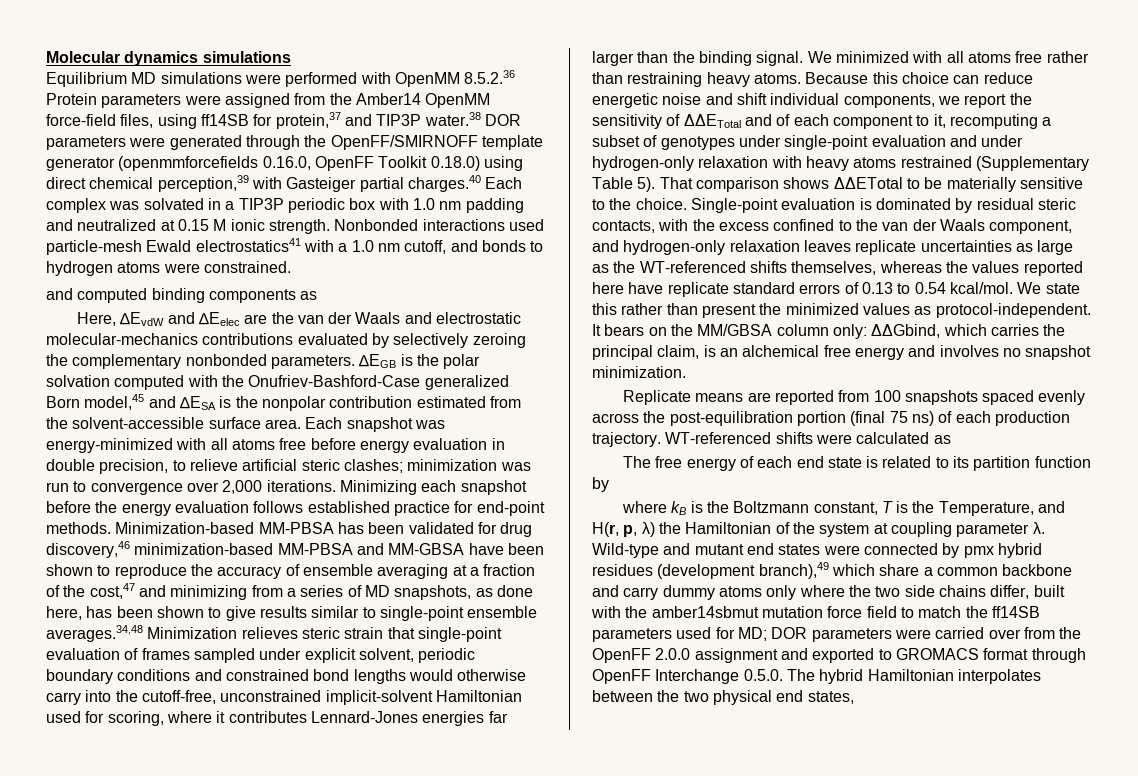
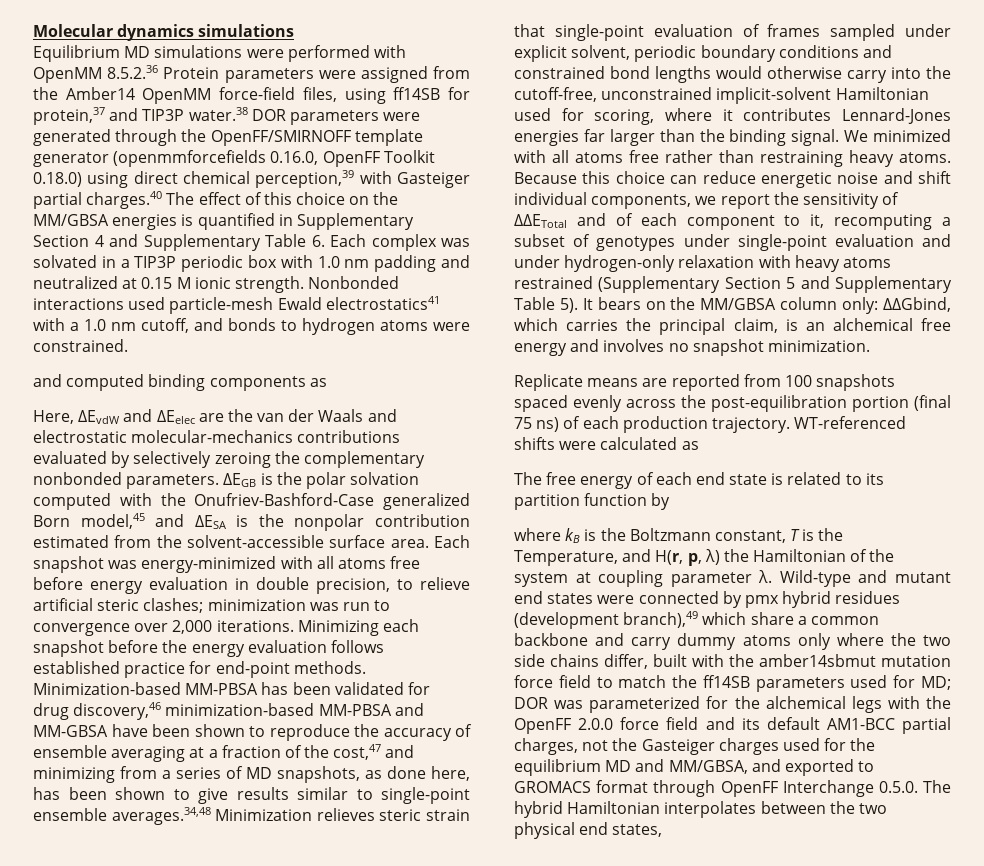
- Equilibrium MD simulations were performed with OpenMM 8.5.2.36 Protein parameters were assigned from the Amber14 OpenMM force-field files, using ff14SB for protein,37 and TIP3P water.38 DOR parameters were generated through the OpenFF/SMIRNOFF template generator (openmmforcefields 0.16.0, OpenFF Toolkit 0.18.0) using direct chemical perception,39 with Gasteiger partial charges.40 Each complex was solvated in a TIP3P periodic box with 1.0 nm padding and neutralized at 0.15 M ionic strength.
+ Equilibrium MD simulations were performed with OpenMM 8.5.2.36 Protein parameters were assigned from the Amber14 OpenMM force-field files, using ff14SB for protein,37 and TIP3P water.38 DOR parameters were generated through the OpenFF/SMIRNOFF template generator (openmmforcefields 0.16.0, OpenFF Toolkit 0.18.0) using direct chemical perception,39 with Gasteiger partial charges.40 The effect of this choice on the MM/GBSA energies is quantified in Supplementary Section 4 and Supplementary Table 6. Each complex was solvated in a TIP3P periodic box with 1.0 nm padding and neutralized at 0.15 M ionic strength.
- Because this choice can reduce energetic noise and shift individual components, we report the sensitivity of ΔΔETotal and of each component to it, recomputing a subset of genotypes under single-point evaluation and under hydrogen-only relaxation with heavy atoms restrained (Supplementary Table 5). That comparison shows ΔΔETotal to be materially sensitive to the choice. Single-point evaluation is dominated by residual steric contacts, with the excess confined to the van der Waals component, and hydrogen-only relaxation leaves replicate uncertainties as large as the WT-referenced shifts themselves, whereas the values reported here have replicate standard errors of 0.13 to 0.54 kcal/mol. We state this rather than present the minimized values as protocol-independent.
+ Because this choice can reduce energetic noise and shift individual components, we report the sensitivity of ΔΔETotal and of each component to it, recomputing a subset of genotypes under single-point evaluation and under hydrogen-only relaxation with heavy atoms restrained (Supplementary Section 5 and Supplementary Table 5).
- DOR parameters were carried over from the OpenFF 2.0.0 assignment and exported to GROMACS format through OpenFF Interchange 0.5.0. The hybrid Hamiltonian interpolates between the two physical end states,
+ DOR was parameterized for the alchemical legs with the OpenFF 2.0.0 force field and its default AM1-BCC partial charges, not the Gasteiger charges used for the equilibrium MD and MM/GBSA, and exported to GROMACS format through OpenFF Interchange 0.5.0. The hybrid Hamiltonian interpolates between the two physical end states,

